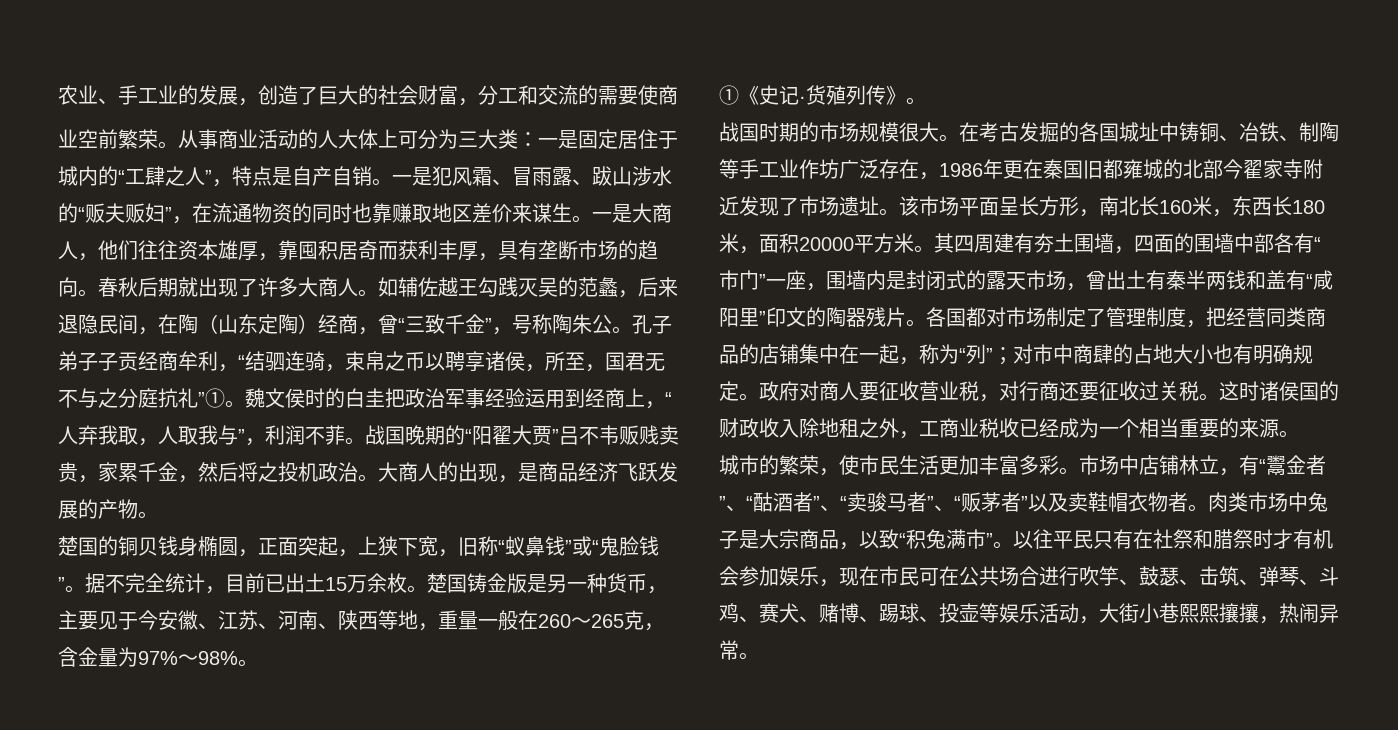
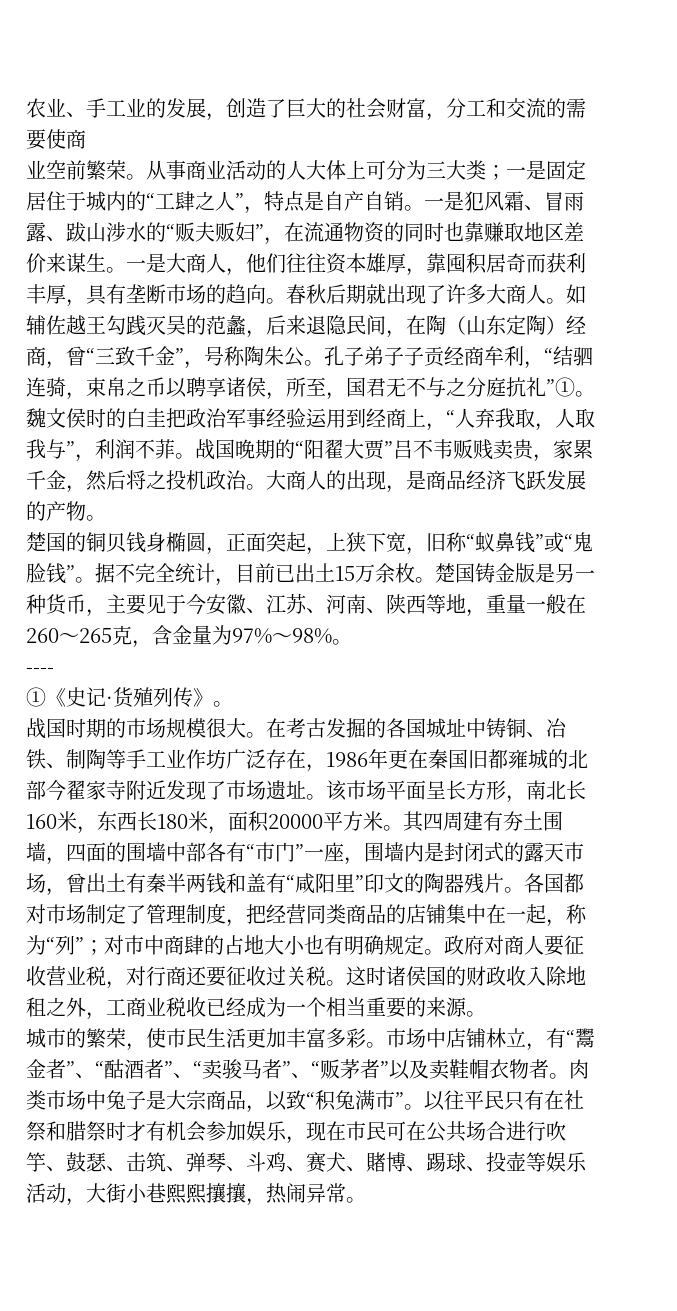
- 从事商业活动的人大体上可分为三大类：一是固定居住于城内的“工肆之人”，特点是自产自销。
+ 从事商业活动的人大体上可分为三大类；一是固定居住于城内的“工肆之人”，特点是自产自销。
+ ----
- 以往平民只有在社祭和腊祭时才有机会参加娱乐，现在市民可在公共场合进行吹竽、鼓瑟、击筑、弹琴、斗鸡、赛犬、赌博、踢球、投壶等娱乐活动，大街小巷熙熙攘攘，热闹异常。
+ 以往平民只有在社祭和腊祭时才有机会参加娱乐，现在市民可在公共场合进行吹竽、鼓瑟、击筑、弹琴、斗鸡、赛犬、賭博、踢球、投壶等娱乐活动，大街小巷熙熙攘攘，热闹异常。

